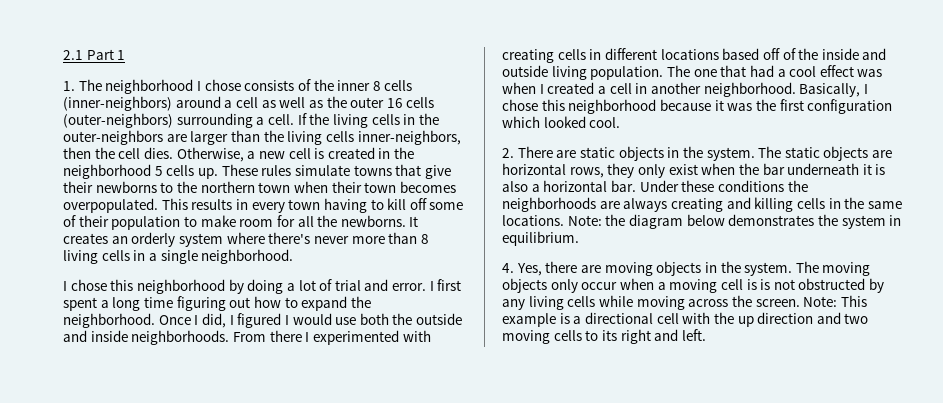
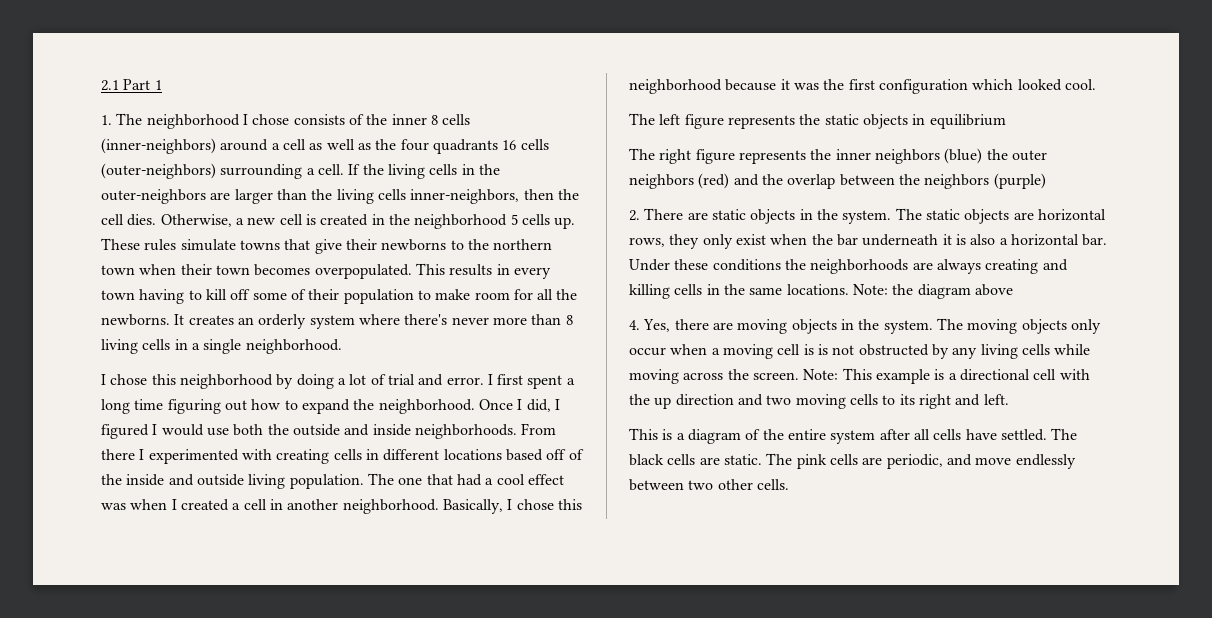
- 1. The neighborhood I chose consists of the inner 8 cells (inner-neighbors) around a cell as well as the outer 16 cells (outer-neighbors) surrounding a cell.
+ 1. The neighborhood I chose consists of the inner 8 cells (inner-neighbors) around a cell as well as the four quadrants 16 cells (outer-neighbors) surrounding a cell.
+ The left figure represents the static objects in equilibrium
+ The right figure represents the inner neighbors (blue) the outer neighbors (red) and the overlap between the neighbors (purple)
- Note: the diagram below demonstrates the system in equilibrium.
+ Note: the diagram above
+ This is a diagram of the entire system after all cells have settled. The black cells are static. The pink cells are periodic, and move endlessly between two other cells.

